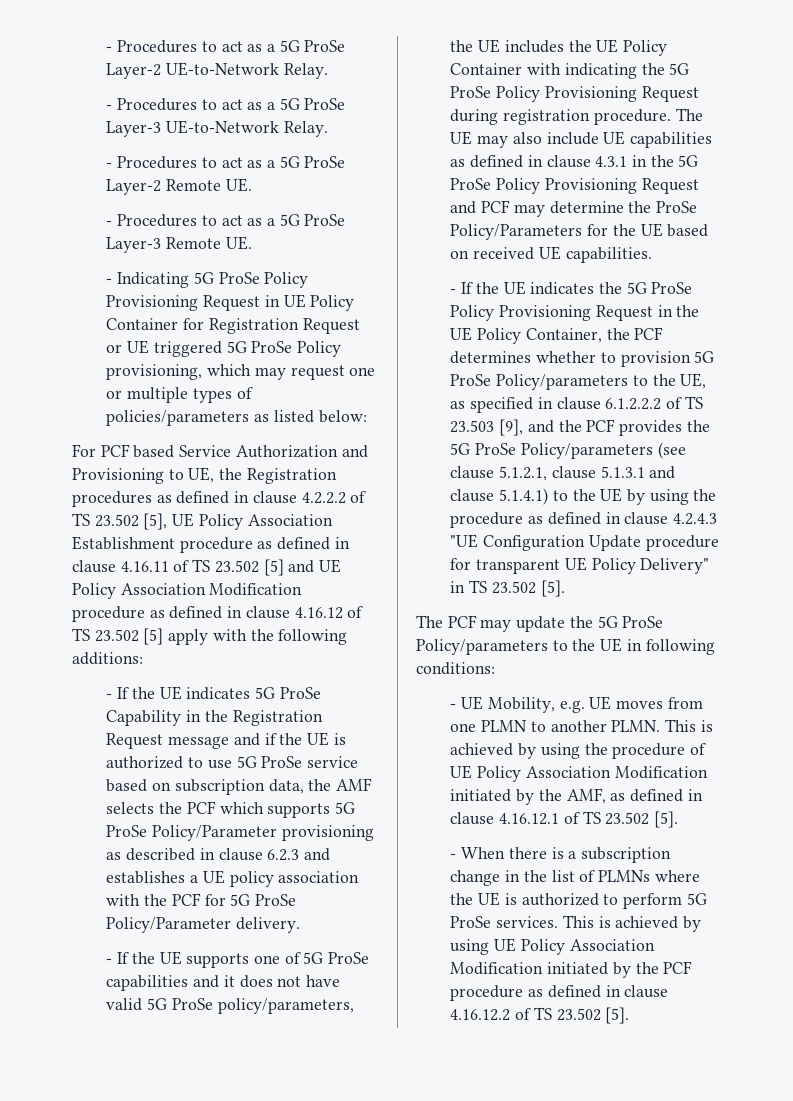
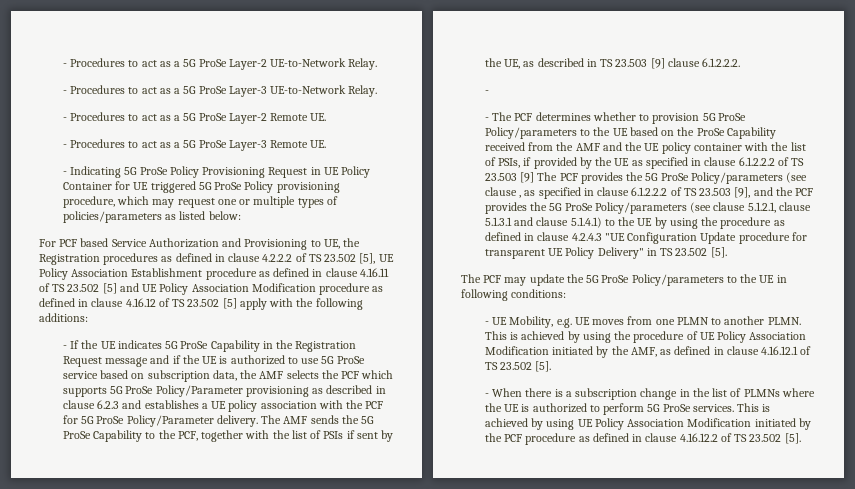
- - Indicating 5G ProSe Policy Provisioning Request in UE Policy Container for Registration Request or UE triggered 5G ProSe Policy provisioning, which may request one or multiple types of policies/parameters as listed below:
+ - Indicating 5G ProSe Policy Provisioning Request in UE Policy Container for UE triggered 5G ProSe Policy provisioning procedure, which may request one or multiple types of policies/parameters as listed below:
- - If the UE indicates 5G ProSe Capability in the Registration Request message and if the UE is authorized to use 5G ProSe service based on subscription data, the AMF selects the PCF which supports 5G ProSe Policy/Parameter provisioning as described in clause 6.2.3 and establishes a UE policy association with the PCF for 5G ProSe Policy/Parameter delivery.
- - If the UE supports one of 5G ProSe capabilities and it does not have valid 5G ProSe policy/parameters, the UE includes the UE Policy Container with indicating the 5G ProSe Policy Provisioning Request during registration procedure. The UE may also include UE capabilities as defined in clause 4.3.1 in the 5G ProSe Policy Provisioning Request and PCF may determine the ProSe Policy/Parameters for the UE based on received UE capabilities.
- - If the UE indicates the 5G ProSe Policy Provisioning Request in the UE Policy Container, the PCF determines whether to provision 5G ProSe Policy/parameters to the UE, as specified in clause 6.1.2.2.2 of TS 23.503 [9], and the PCF provides the 5G ProSe Policy/parameters (see clause 5.1.2.1, clause 5.1.3.1 and clause 5.1.4.1) to the UE by using the procedure as defined in clause 4.2.4.3 "UE Configuration Update procedure for transparent UE Policy Delivery" in TS 23.502 [5].
+ - If the UE indicates 5G ProSe Capability in the Registration Request message and if the UE is authorized to use 5G ProSe service based on subscription data, the AMF selects the PCF which supports 5G ProSe Policy/Parameter provisioning as described in clause 6.2.3 and establishes a UE policy association with the PCF for 5G ProSe Policy/Parameter delivery. The AMF sends the 5G ProSe Capability to the PCF, together with the list of PSIs if sent by the UE, as described in TS 23.503 [9] clause 6.1.2.2.2.
+ -
+ - The PCF determines whether to provision 5G ProSe Policy/parameters to the UE based on the ProSe Capability received from the AMF and the UE policy container with the list of PSIs, if provided by the UE as specified in clause 6.1.2.2.2 of TS 23.503 [9] The PCF provides the 5G ProSe Policy/parameters (see clause , as specified in clause 6.1.2.2.2 of TS 23.503 [9], and the PCF provides the 5G ProSe Policy/parameters (see clause 5.1.2.1, clause 5.1.3.1 and clause 5.1.4.1) to the UE by using the procedure as defined in clause 4.2.4.3 "UE Configuration Update procedure for transparent UE Policy Delivery" in TS 23.502 [5].

